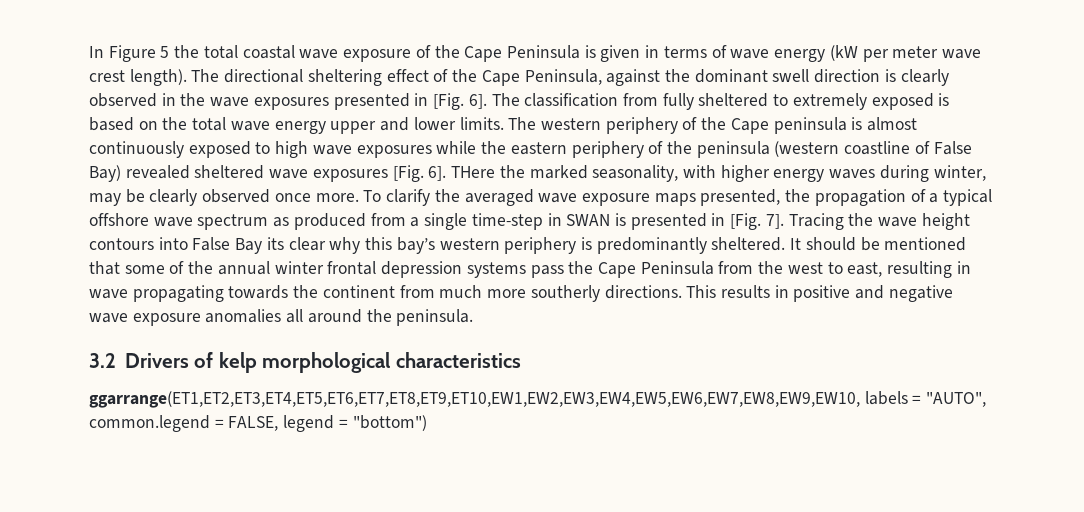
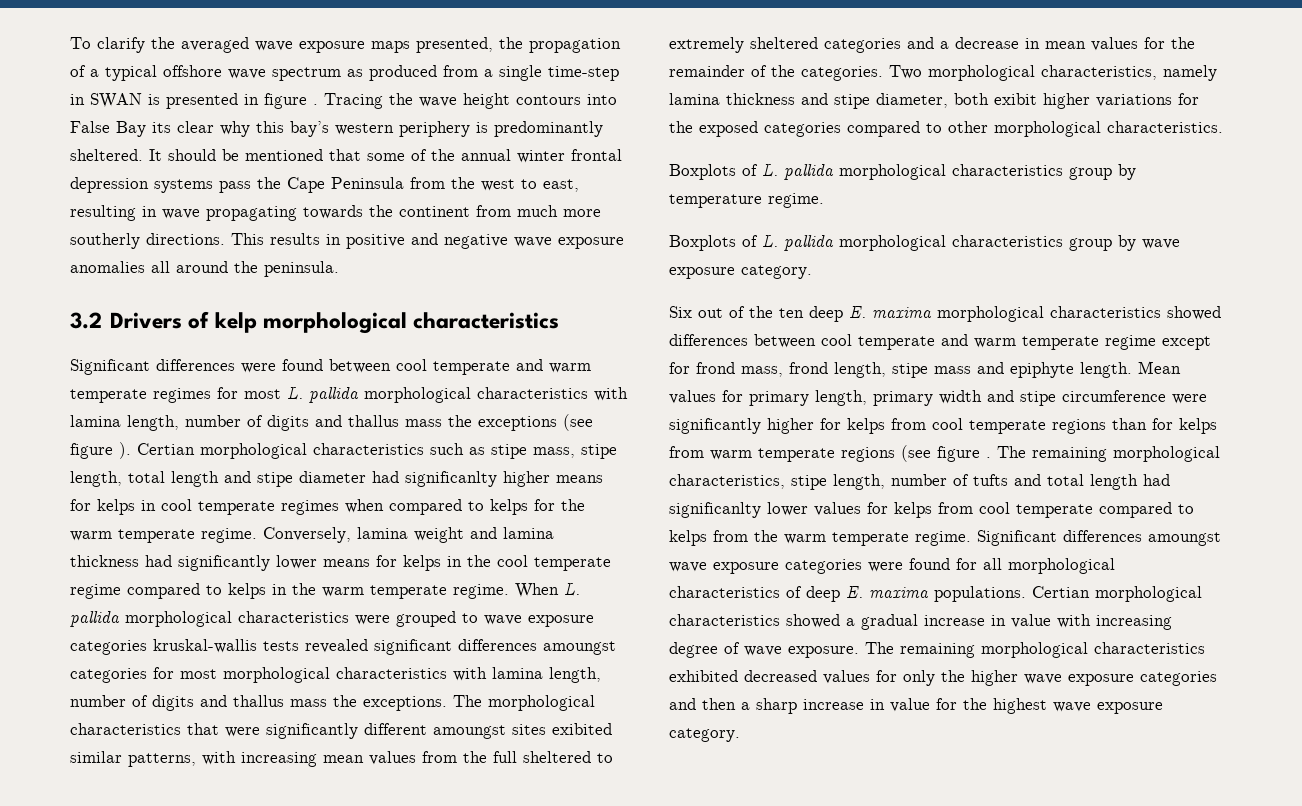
- In Figure 5 the total coastal wave exposure of the Cape Peninsula is given in terms of wave energy (kW per meter wave crest length). The directional sheltering effect of the Cape Peninsula, against the dominant swell direction is clearly observed in the wave exposures presented in [Fig. 6]. The classification from fully sheltered to extremely exposed is based on the total wave energy upper and lower limits. The western periphery of the Cape peninsula is almost continuously exposed to high wave exposures while the eastern periphery of the peninsula (western coastline of False Bay) revealed sheltered wave exposures [Fig. 6]. THere the marked seasonality, with higher energy waves during winter, may be clearly observed once more. To clarify the averaged wave exposure maps presented, the propagation of a typical offshore wave spectrum as produced from a single time-step in SWAN is presented in [Fig. 7].
+ To clarify the averaged wave exposure maps presented, the propagation of a typical offshore wave spectrum as produced from a single time-step in SWAN is presented in figure .
- ggarrange(ET1,ET2,ET3,ET4,ET5,ET6,ET7,ET8,ET9,ET10,EW1,EW2,EW3,EW4,EW5,EW6,EW7,EW8,EW9,EW10, labels = "AUTO", common.legend = FALSE, legend = "bottom")
+ Significant differences were found between cool temperate and warm temperate regimes for most L. pallida morphological characteristics with lamina length, number of digits and thallus mass the exceptions (see figure ). Certian morphological characteristics such as stipe mass, stipe length, total length and stipe diameter had significanlty higher means for kelps in cool temperate regimes when compared to kelps for the warm temperate regime. Conversely, lamina weight and lamina thickness had significantly lower means for kelps in the cool temperate regime compared to kelps in the warm temperate regime. When L. pallida morphological characteristics were grouped to wave exposure categories kruskal-wallis tests revealed significant differences amoungst categories for most morphological characteristics with lamina length, number of digits and thallus mass the exceptions. The morphological characteristics that were significantly different amoungst sites exibited similar patterns, with increasing mean values from the full sheltered to extremely sheltered categories and a decrease in mean values for the remainder of the categories. Two morphological characteristics, namely lamina thickness and stipe diameter, both exibit higher variations for the exposed categories compared to other morphological characteristics.
+ Boxplots of L. pallida morphological characteristics group by temperature regime.
+ Boxplots of L. pallida morphological characteristics group by wave exposure category.
+ Six out of the ten deep E. maxima morphological characteristics showed differences between cool temperate and warm temperate regime except for frond mass, frond length, stipe mass and epiphyte length. Mean values for primary length, primary width and stipe circumference were significantly higher for kelps from cool temperate regions than for kelps from warm temperate regions (see figure . The remaining morphological characteristics, stipe length, number of tufts and total length had significanlty lower values for kelps from cool temperate compared to kelps from the warm temperate regime. Significant differences amoungst wave exposure categories were found for all morphological characteristics of deep E. maxima populations. Certian morphological characteristics showed a gradual increase in value with increasing degree of wave exposure. The remaining morphological characteristics exhibited decreased values for only the higher wave exposure categories and then a sharp increase in value for the highest wave exposure category.

